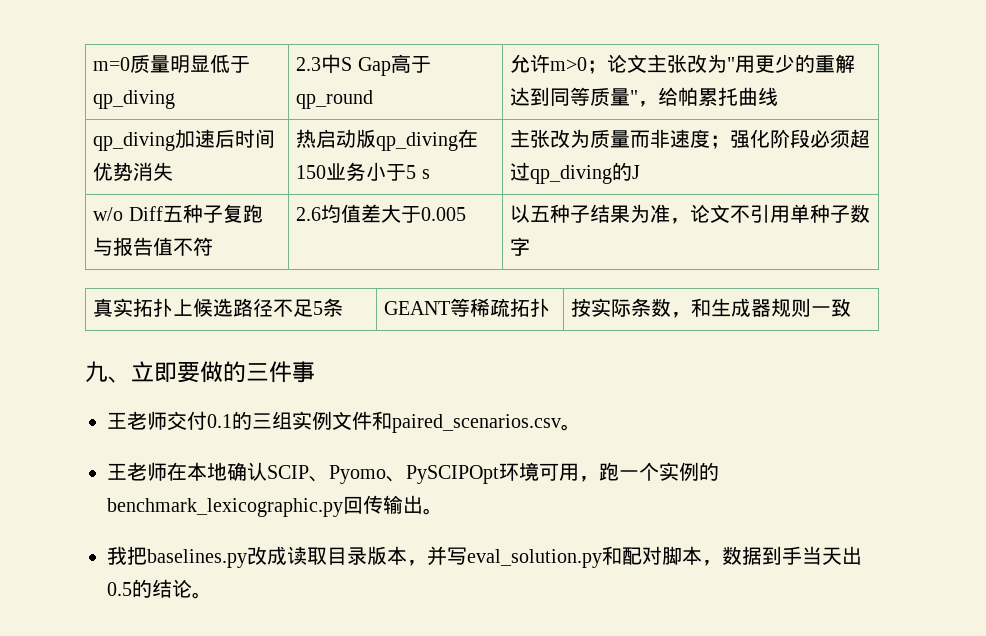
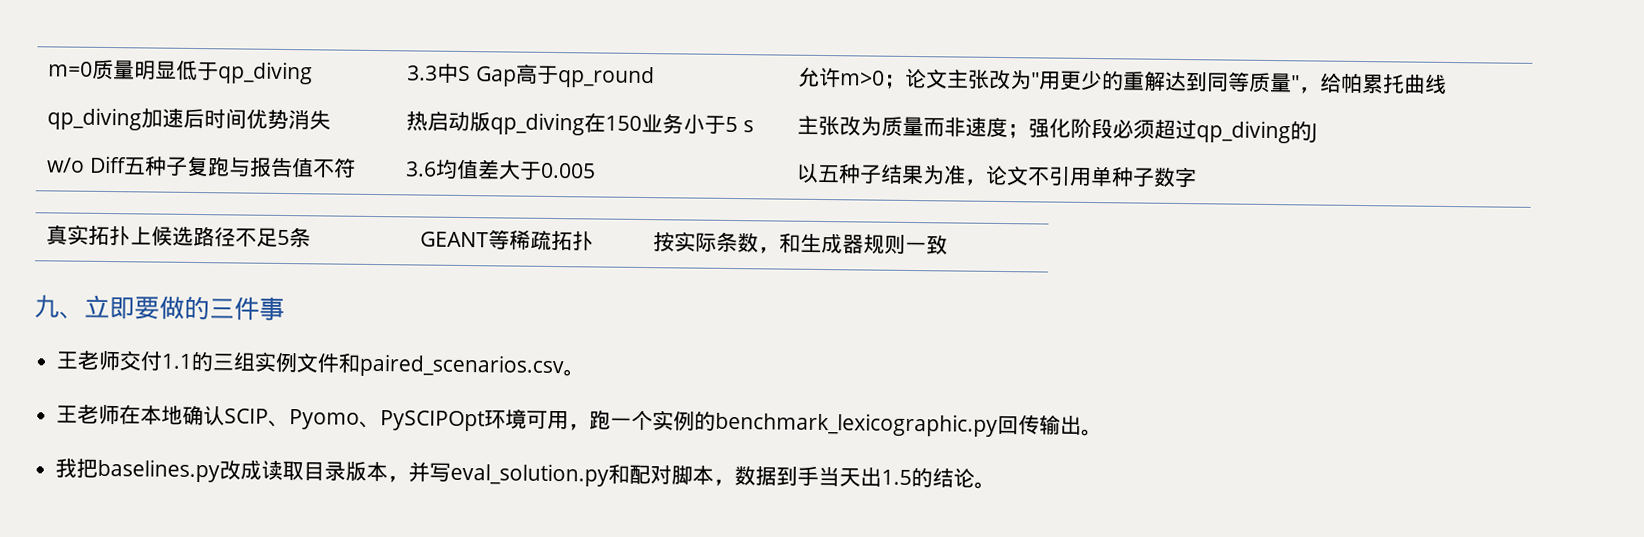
- m=0质量明显低于qp_diving | 2.3中S Gap高于qp_round | 允许m>0；论文主张改为"用更少的重解达到同等质量"，给帕累托曲线
+ m=0质量明显低于qp_diving | 3.3中S Gap高于qp_round | 允许m>0；论文主张改为"用更少的重解达到同等质量"，给帕累托曲线
- w/o Diff五种子复跑与报告值不符 | 2.6均值差大于0.005 | 以五种子结果为准，论文不引用单种子数字
+ w/o Diff五种子复跑与报告值不符 | 3.6均值差大于0.005 | 以五种子结果为准，论文不引用单种子数字
- 王老师交付0.1的三组实例文件和paired_scenarios.csv。
+ 王老师交付1.1的三组实例文件和paired_scenarios.csv。
- 我把baselines.py改成读取目录版本，并写eval_solution.py和配对脚本，数据到手当天出0.5的结论。
+ 我把baselines.py改成读取目录版本，并写eval_solution.py和配对脚本，数据到手当天出1.5的结论。

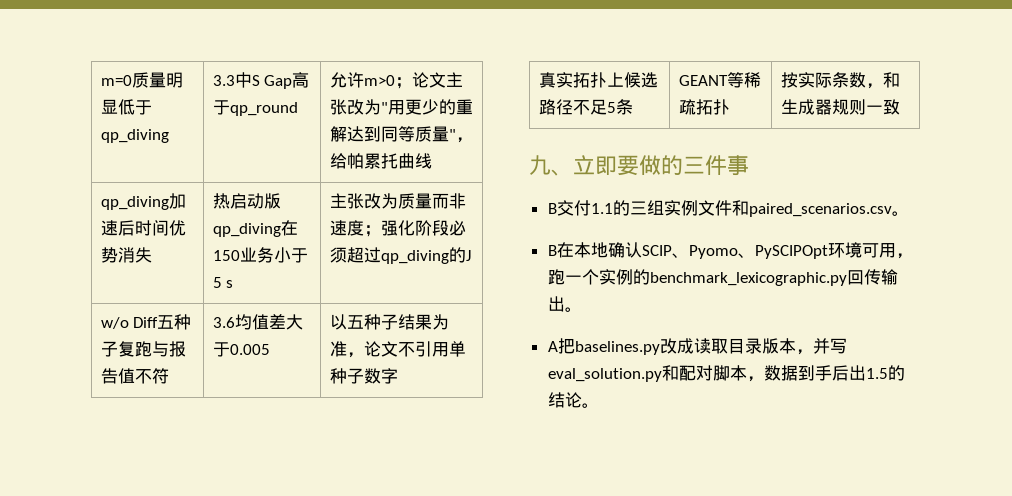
- 王老师交付1.1的三组实例文件和paired_scenarios.csv。
+ B交付1.1的三组实例文件和paired_scenarios.csv。
- 王老师在本地确认SCIP、Pyomo、PySCIPOpt环境可用，跑一个实例的benchmark_lexicographic.py回传输出。
+ B在本地确认SCIP、Pyomo、PySCIPOpt环境可用，跑一个实例的benchmark_lexicographic.py回传输出。
- 我把baselines.py改成读取目录版本，并写eval_solution.py和配对脚本，数据到手当天出1.5的结论。
+ A把baselines.py改成读取目录版本，并写eval_solution.py和配对脚本，数据到手后出1.5的结论。

